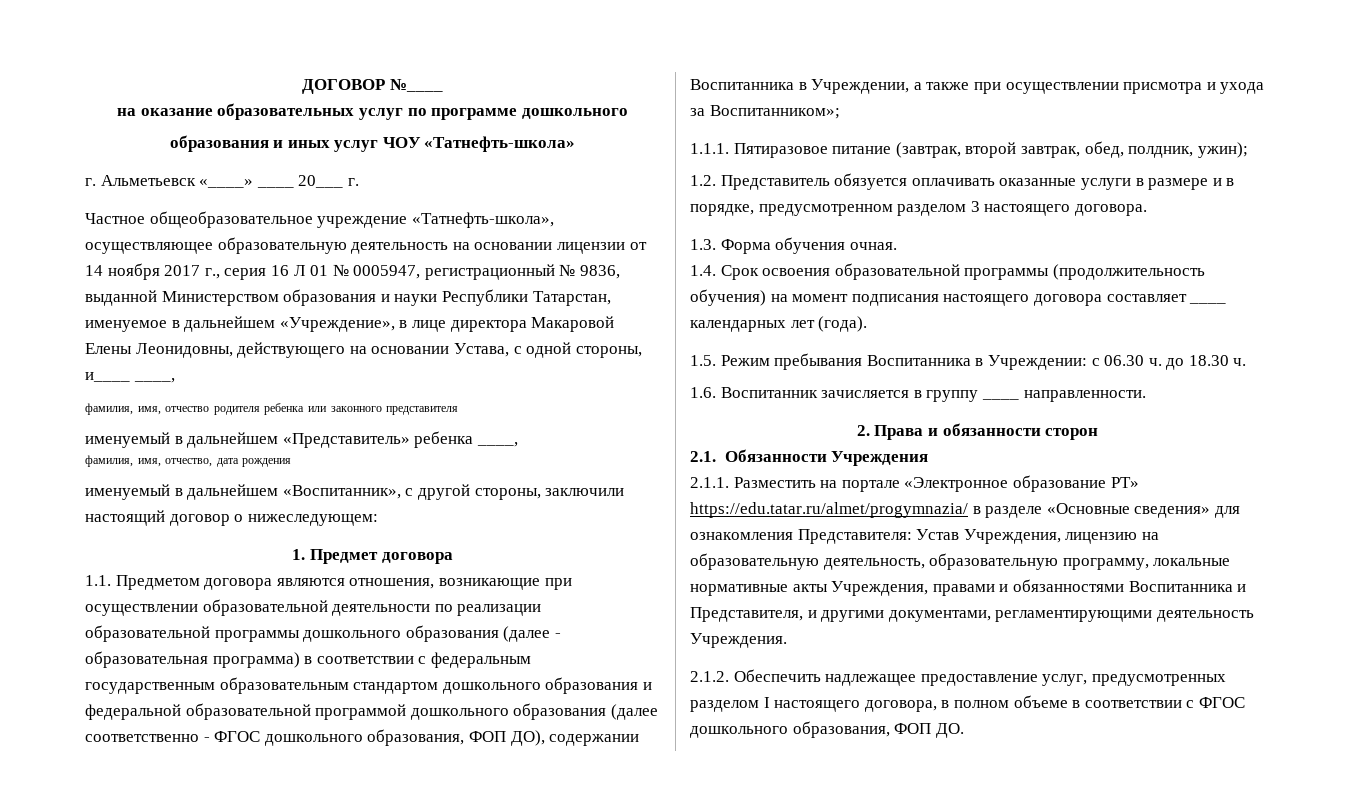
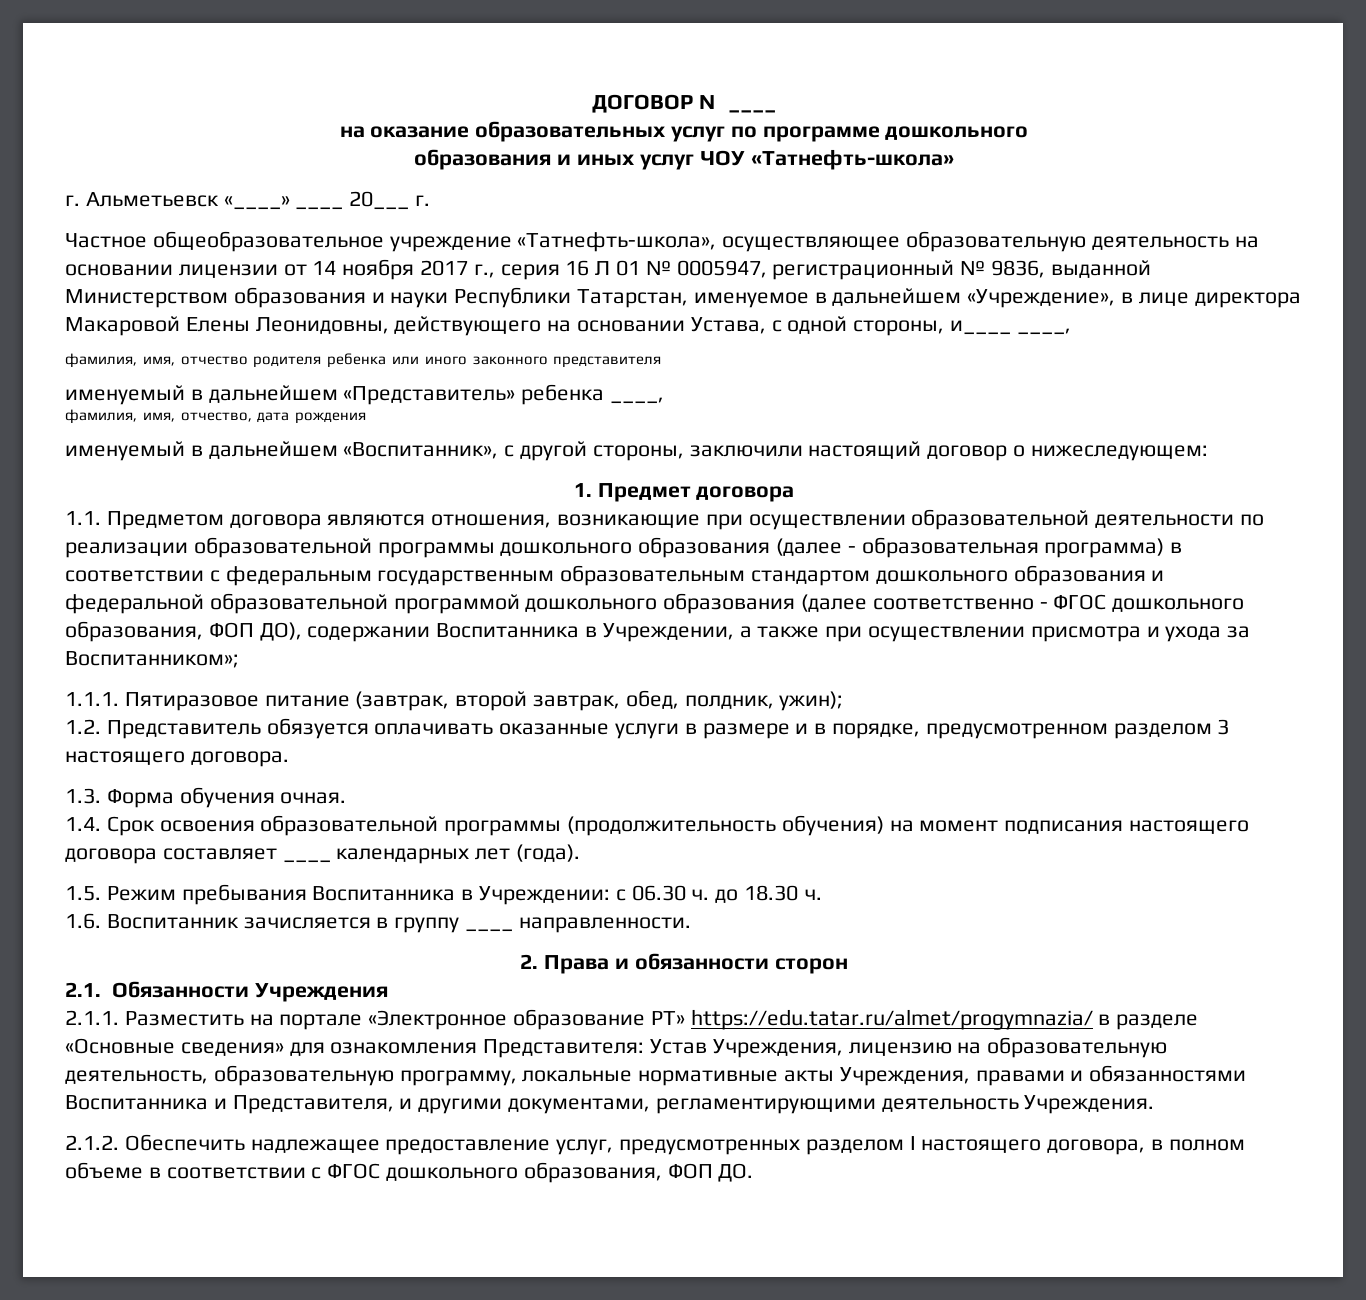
- фамилия, имя, отчество родителя ребенка или законного представителя
+ фамилия, имя, отчество родителя ребенка или иного законного представителя

